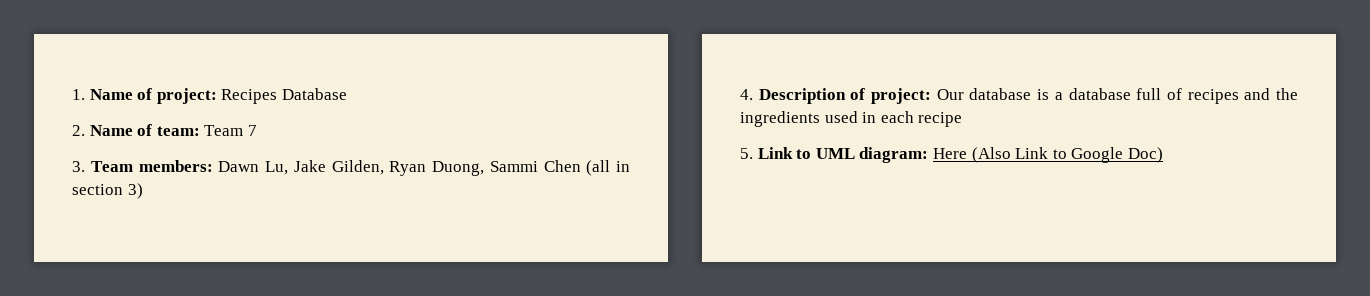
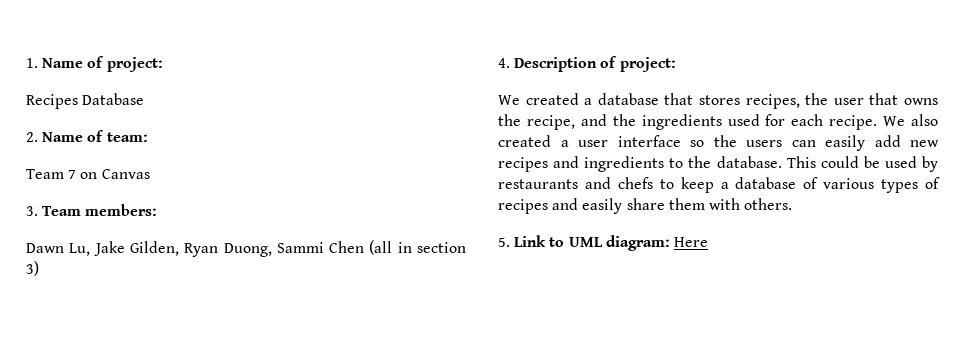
- 1. Name of project: Recipes Database
+ 1. Name of project:
+ Recipes Database
- 2. Name of team: Team 7
+ 2. Name of team:
+ Team 7 on Canvas
- 3. Team members: Dawn Lu, Jake Gilden, Ryan Duong, Sammi Chen (all in section 3)
+ 3. Team members:
+ Dawn Lu, Jake Gilden, Ryan Duong, Sammi Chen (all in section 3)
- 4. Description of project: Our database is a database full of recipes and the ingredients used in each recipe
+ 4. Description of project:
+ We created a database that stores recipes, the user that owns the recipe, and the ingredients used for each recipe. We also created a user interface so the users can easily add new recipes and ingredients to the database. This could be used by restaurants and chefs to keep a database of various types of recipes and easily share them with others.
- 5. Link to UML diagram: Here (Also Link to Google Doc)
+ 5. Link to UML diagram: Here

